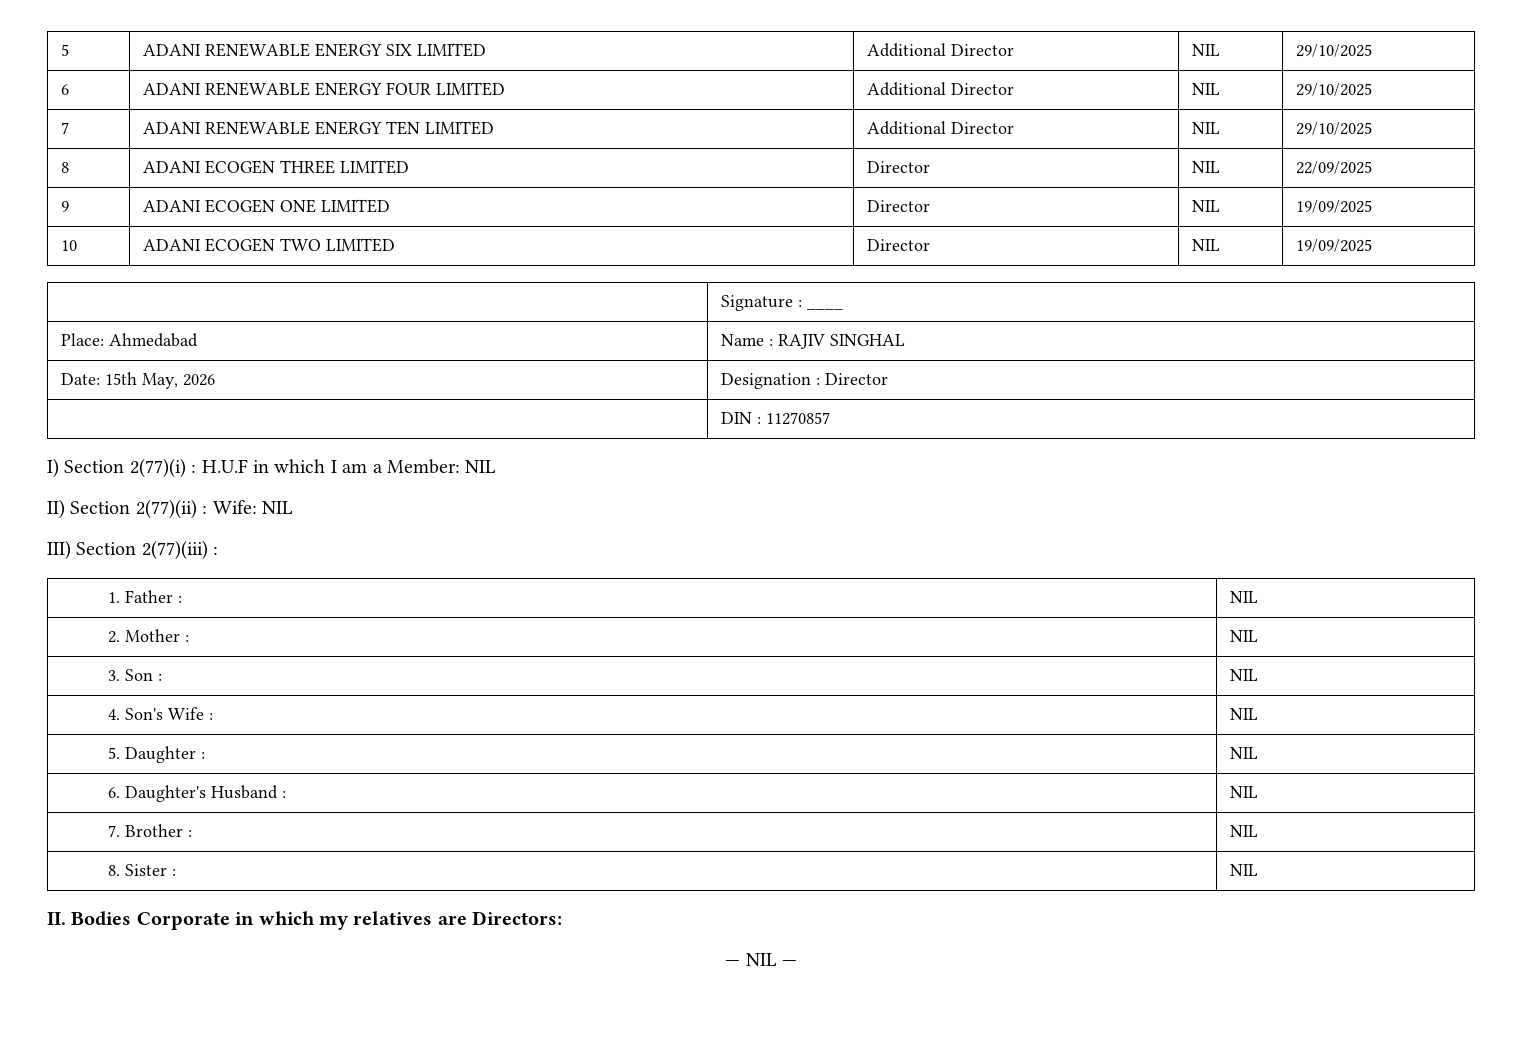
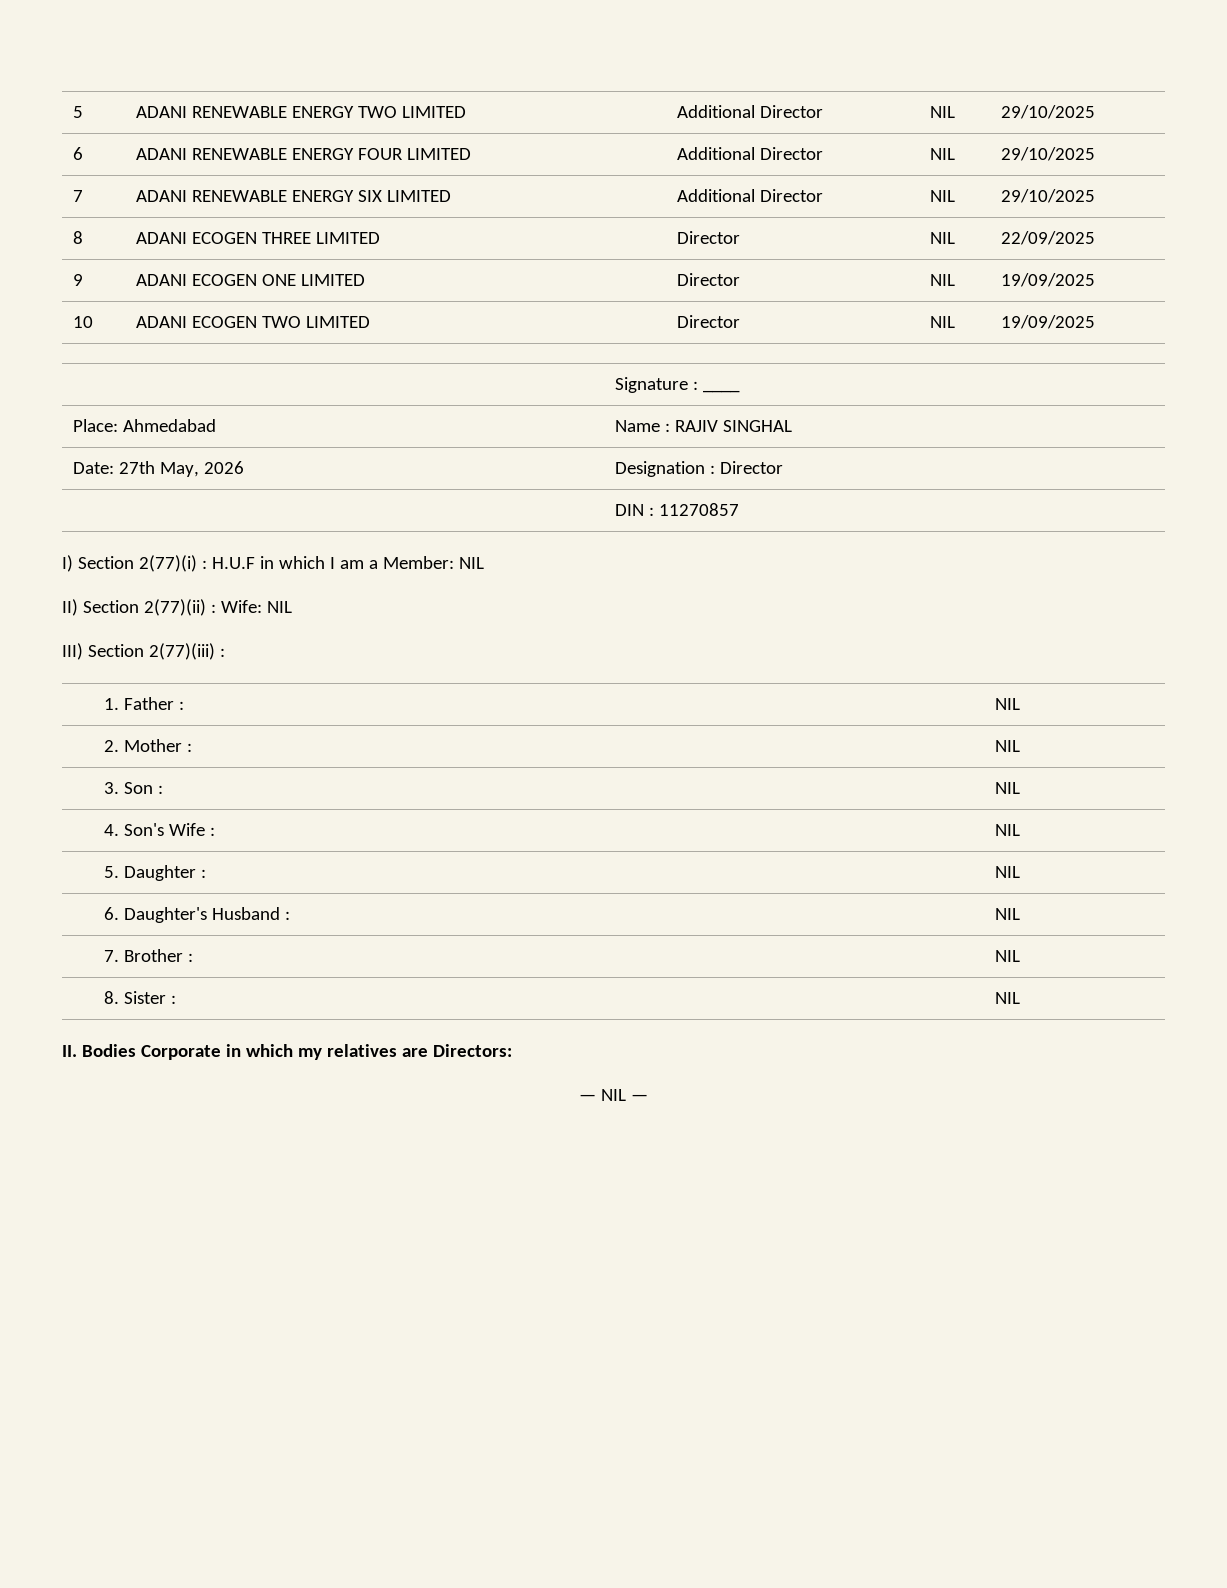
- 5 | ADANI RENEWABLE ENERGY SIX LIMITED | Additional Director | NIL | 29/10/2025
+ 5 | ADANI RENEWABLE ENERGY TWO LIMITED | Additional Director | NIL | 29/10/2025
- 7 | ADANI RENEWABLE ENERGY TEN LIMITED | Additional Director | NIL | 29/10/2025
+ 7 | ADANI RENEWABLE ENERGY SIX LIMITED | Additional Director | NIL | 29/10/2025
- Date: 15th May, 2026 | Designation : Director
+ Date: 27th May, 2026 | Designation : Director

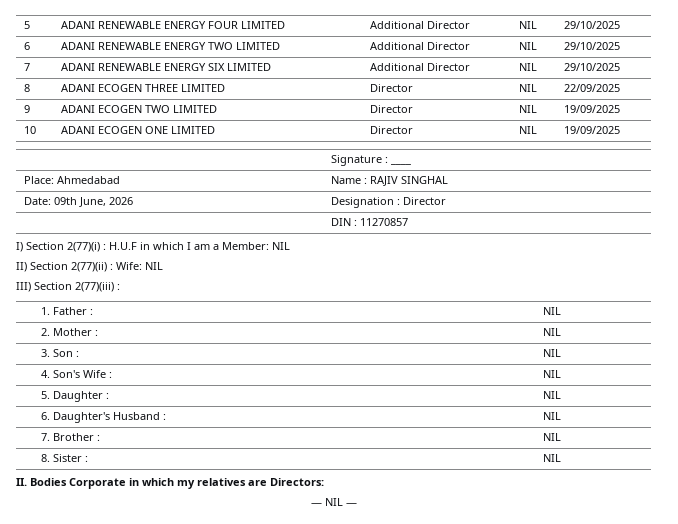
- 5 | ADANI RENEWABLE ENERGY TWO LIMITED | Additional Director | NIL | 29/10/2025
+ 5 | ADANI RENEWABLE ENERGY FOUR LIMITED | Additional Director | NIL | 29/10/2025
- 6 | ADANI RENEWABLE ENERGY FOUR LIMITED | Additional Director | NIL | 29/10/2025
+ 6 | ADANI RENEWABLE ENERGY TWO LIMITED | Additional Director | NIL | 29/10/2025
- 9 | ADANI ECOGEN ONE LIMITED | Director | NIL | 19/09/2025
+ 9 | ADANI ECOGEN TWO LIMITED | Director | NIL | 19/09/2025
- 10 | ADANI ECOGEN TWO LIMITED | Director | NIL | 19/09/2025
+ 10 | ADANI ECOGEN ONE LIMITED | Director | NIL | 19/09/2025
- Date: 27th May, 2026 | Designation : Director
+ Date: 09th June, 2026 | Designation : Director

